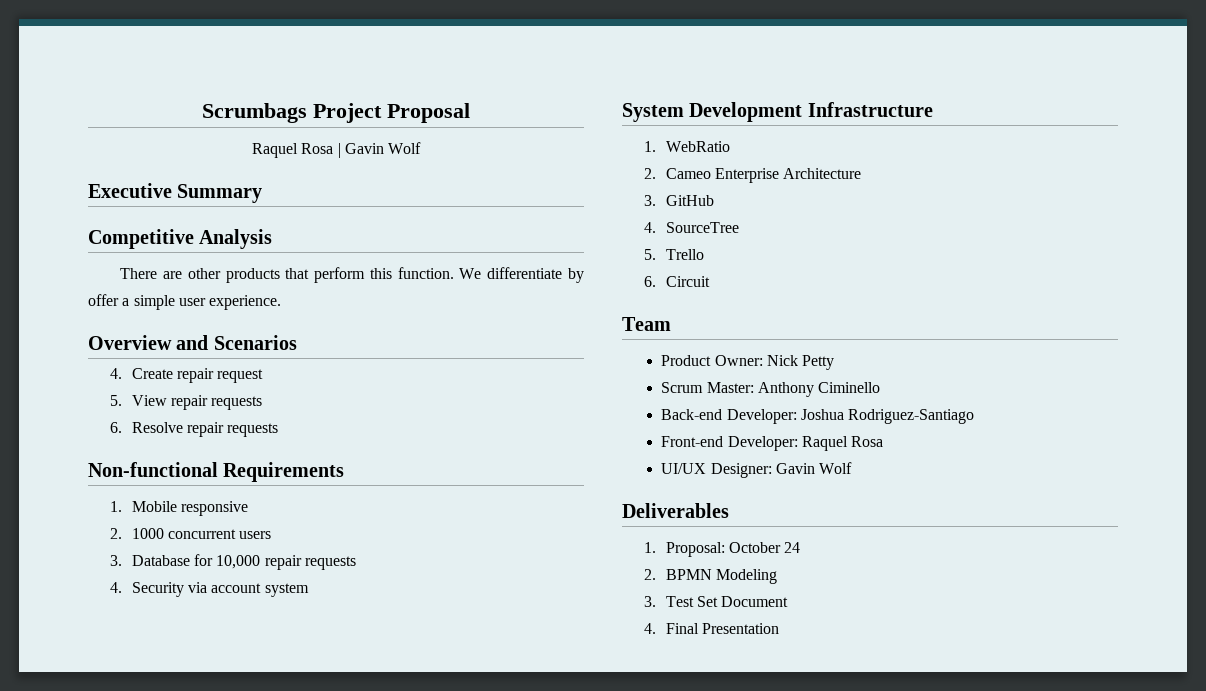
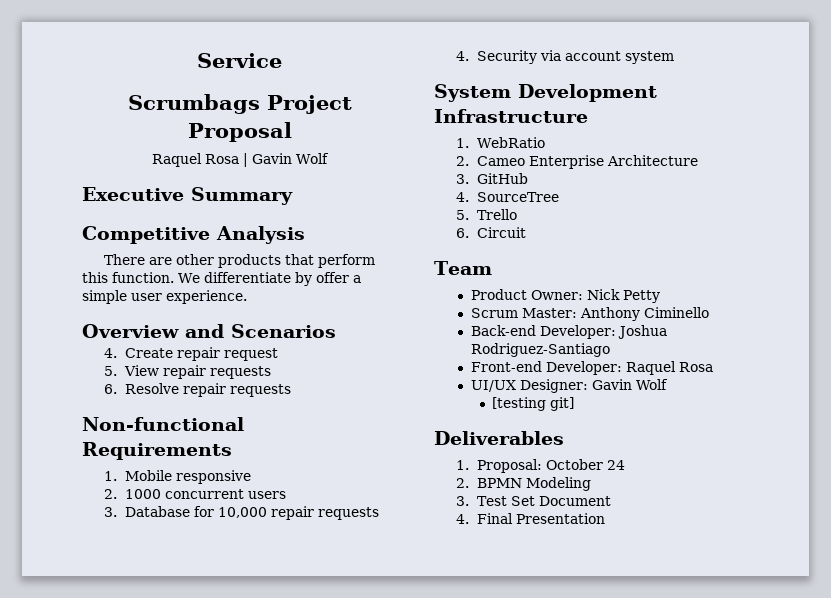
+ Service
+ [testing git]

